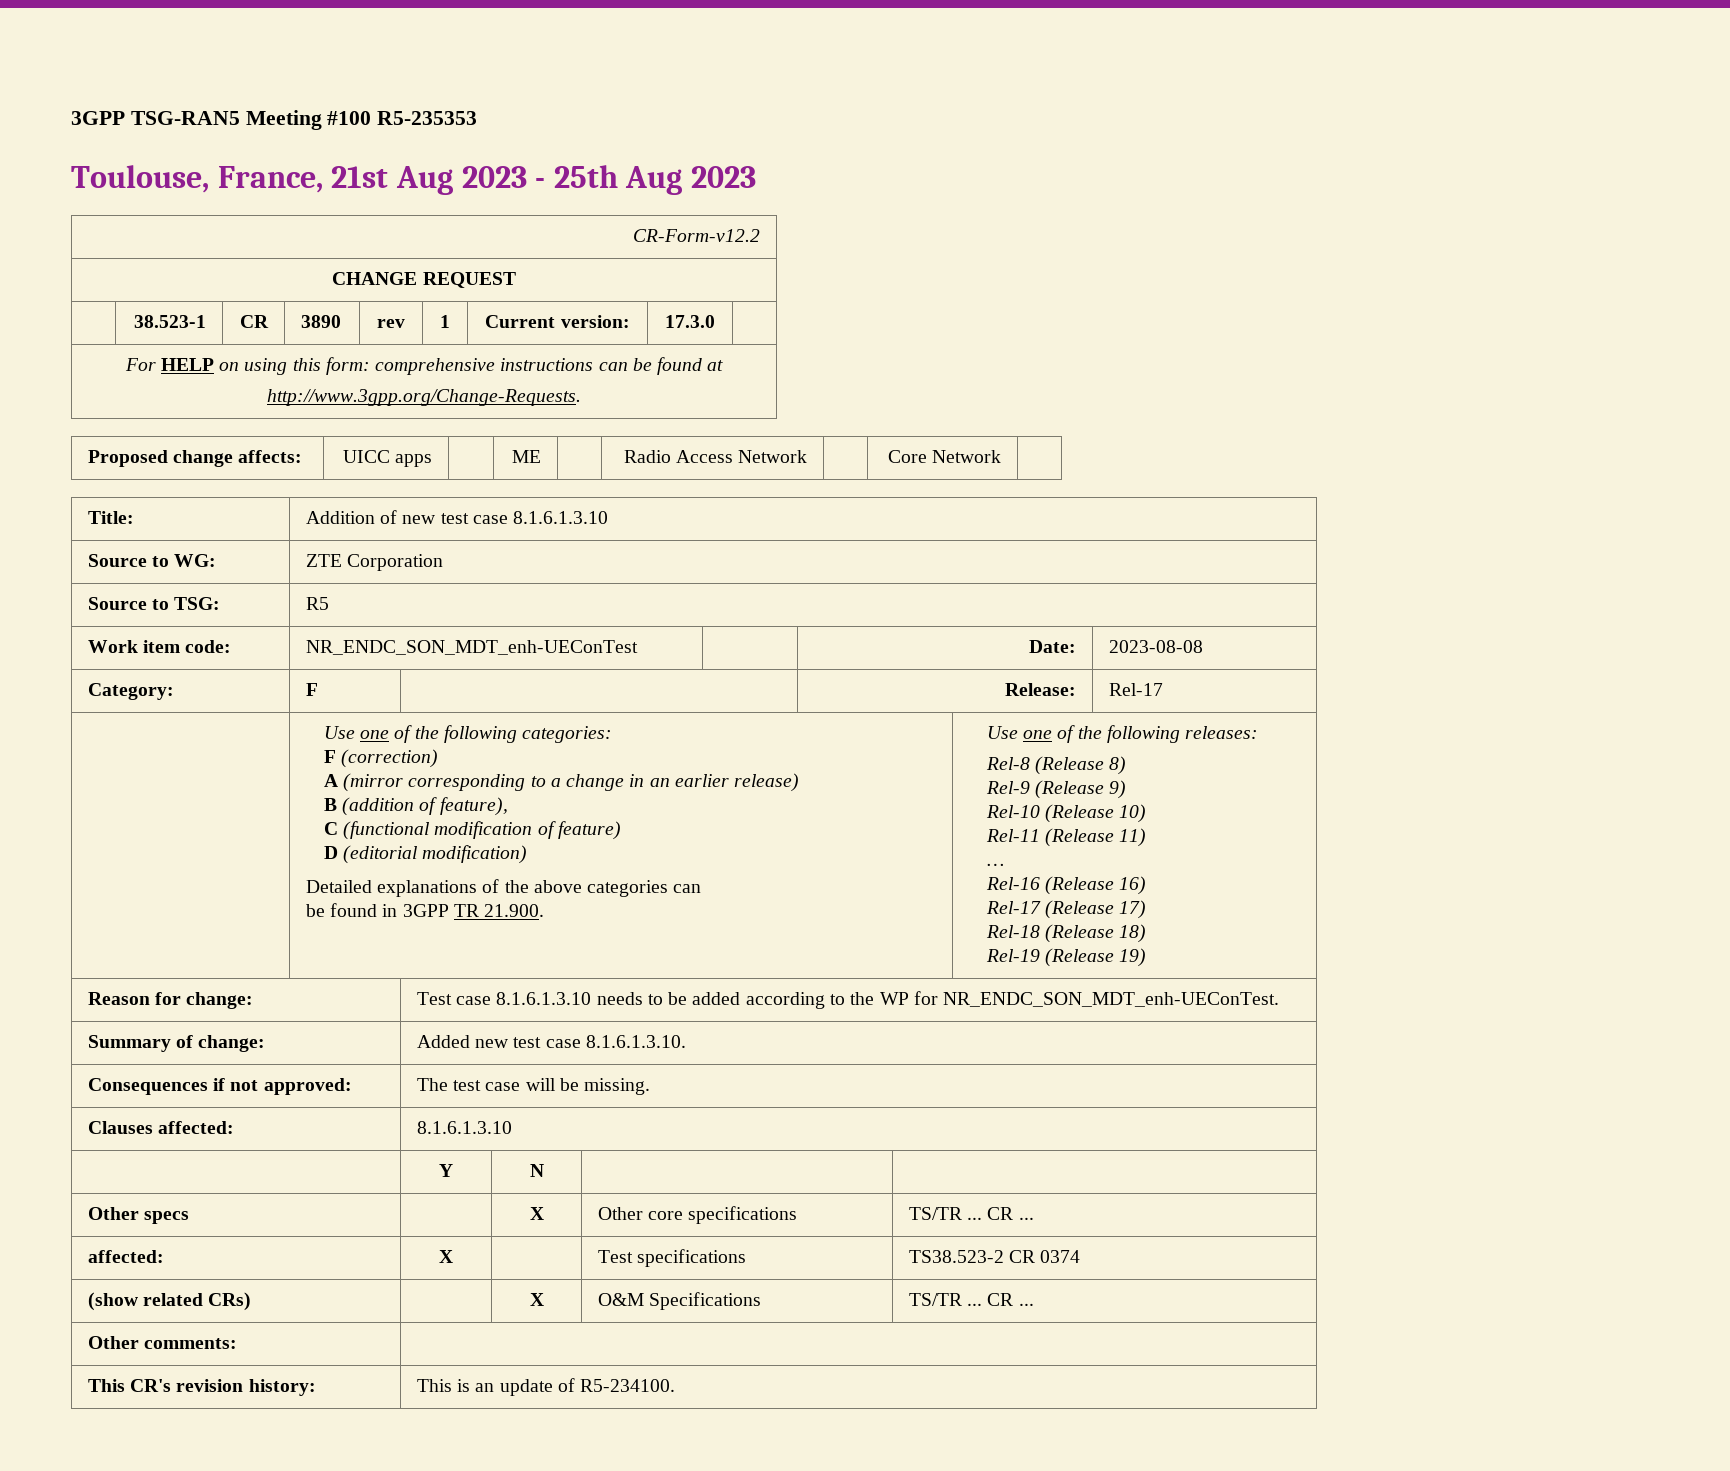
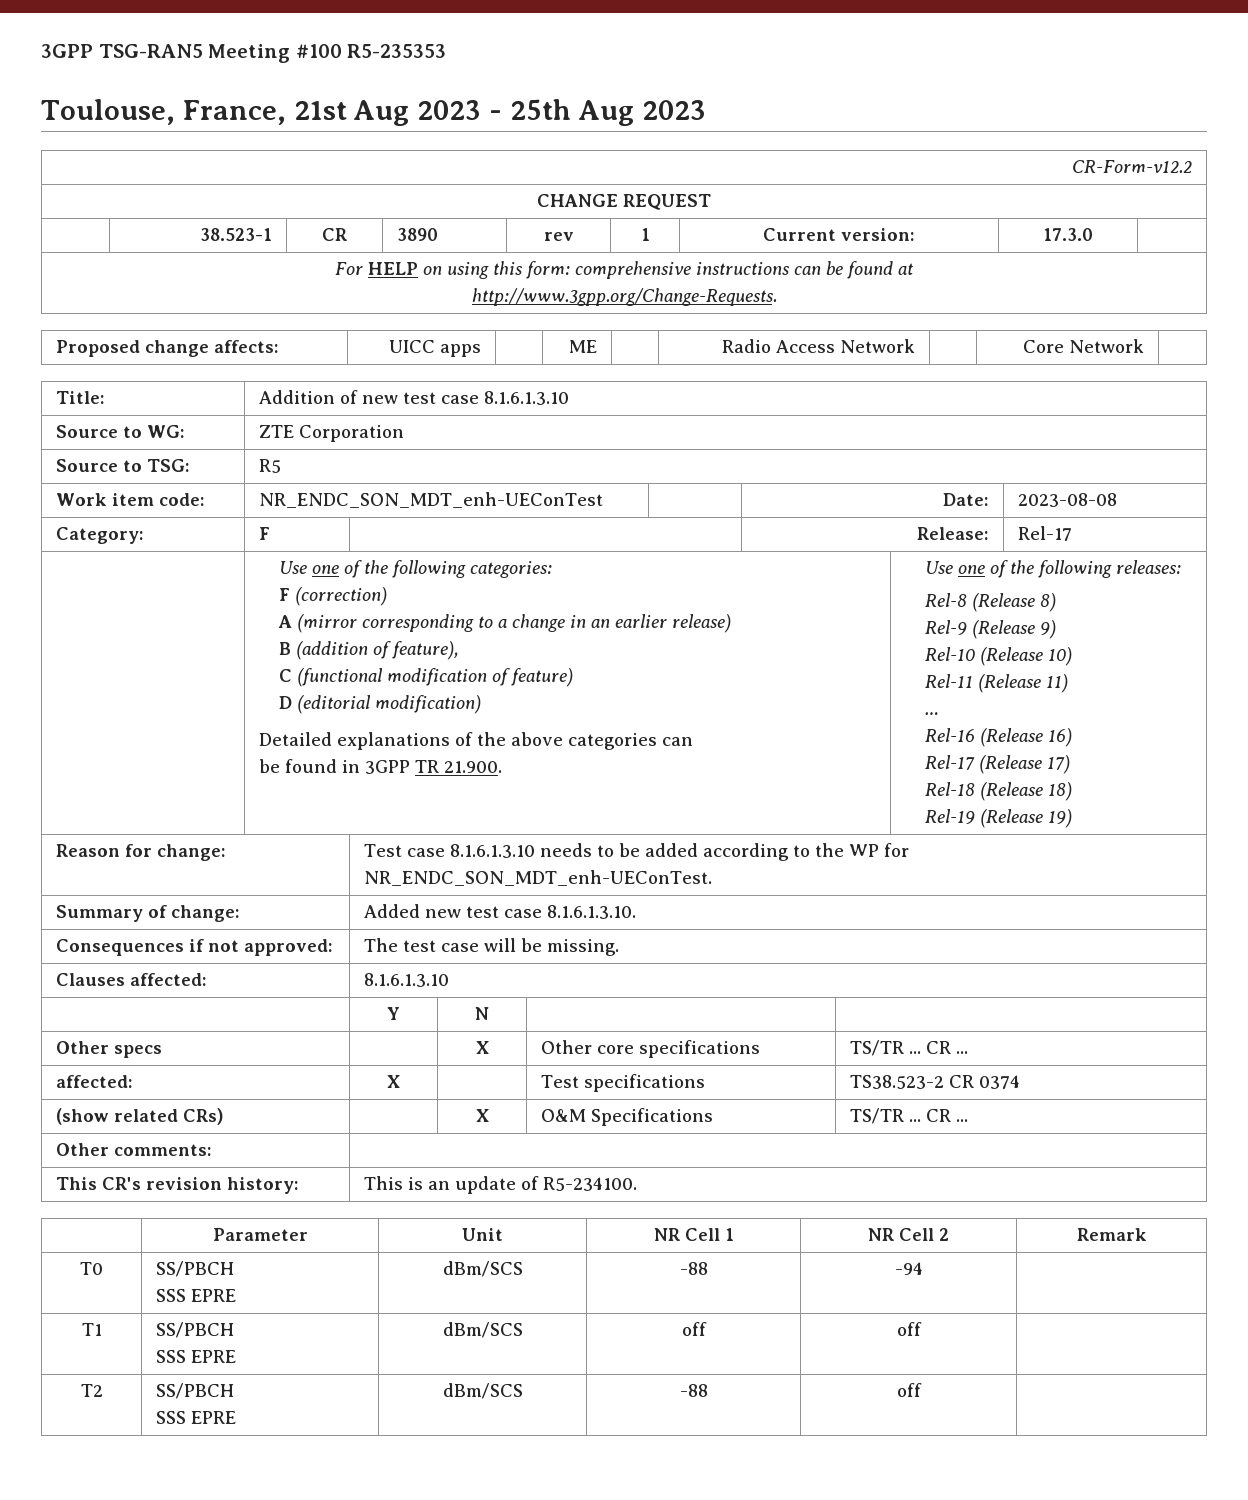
+ | Parameter | Unit | NR Cell 1 | NR Cell 2 | Remark
+ T0 | SS/PBCH
+ SSS EPRE | dBm/SCS | -88 | -94 |
+ T1 | SS/PBCH
+ SSS EPRE | dBm/SCS | off | off |
+ T2 | SS/PBCH
+ SSS EPRE | dBm/SCS | -88 | off |

